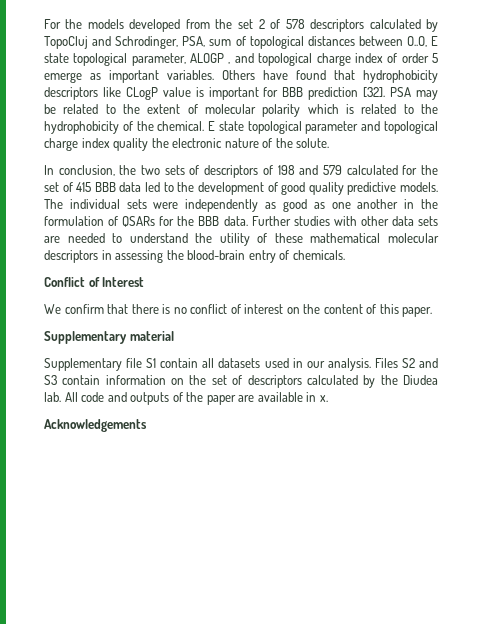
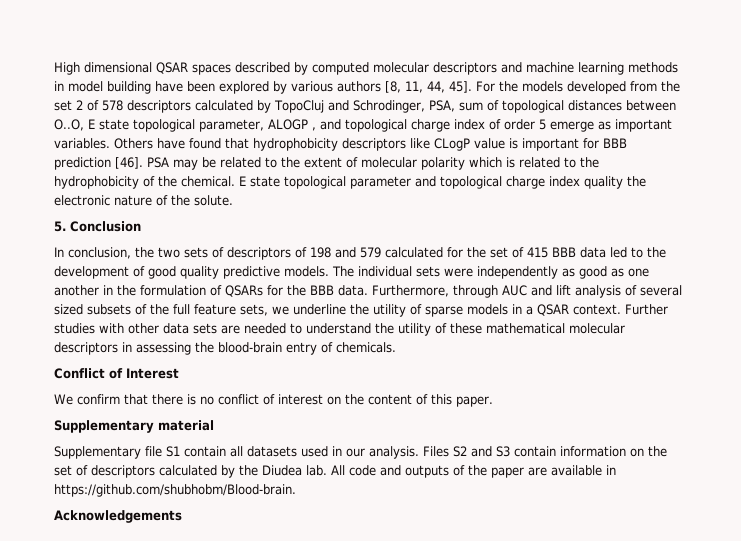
+ High dimensional QSAR spaces described by computed molecular descriptors and machine learning methods in model building have been explored by various authors [8, 11, 44, 45].
- Others have found that hydrophobicity descriptors like CLogP value is important for BBB prediction [32].
+ Others have found that hydrophobicity descriptors like CLogP value is important for BBB prediction [46].
+ 5. Conclusion
+ Furthermore, through AUC and lift analysis of several sized subsets of the full feature sets, we underline the utility of sparse models in a QSAR context.
- All code and outputs of the paper are available in x.
+ All code and outputs of the paper are available in https://github.com/shubhobm/Blood-brain.

